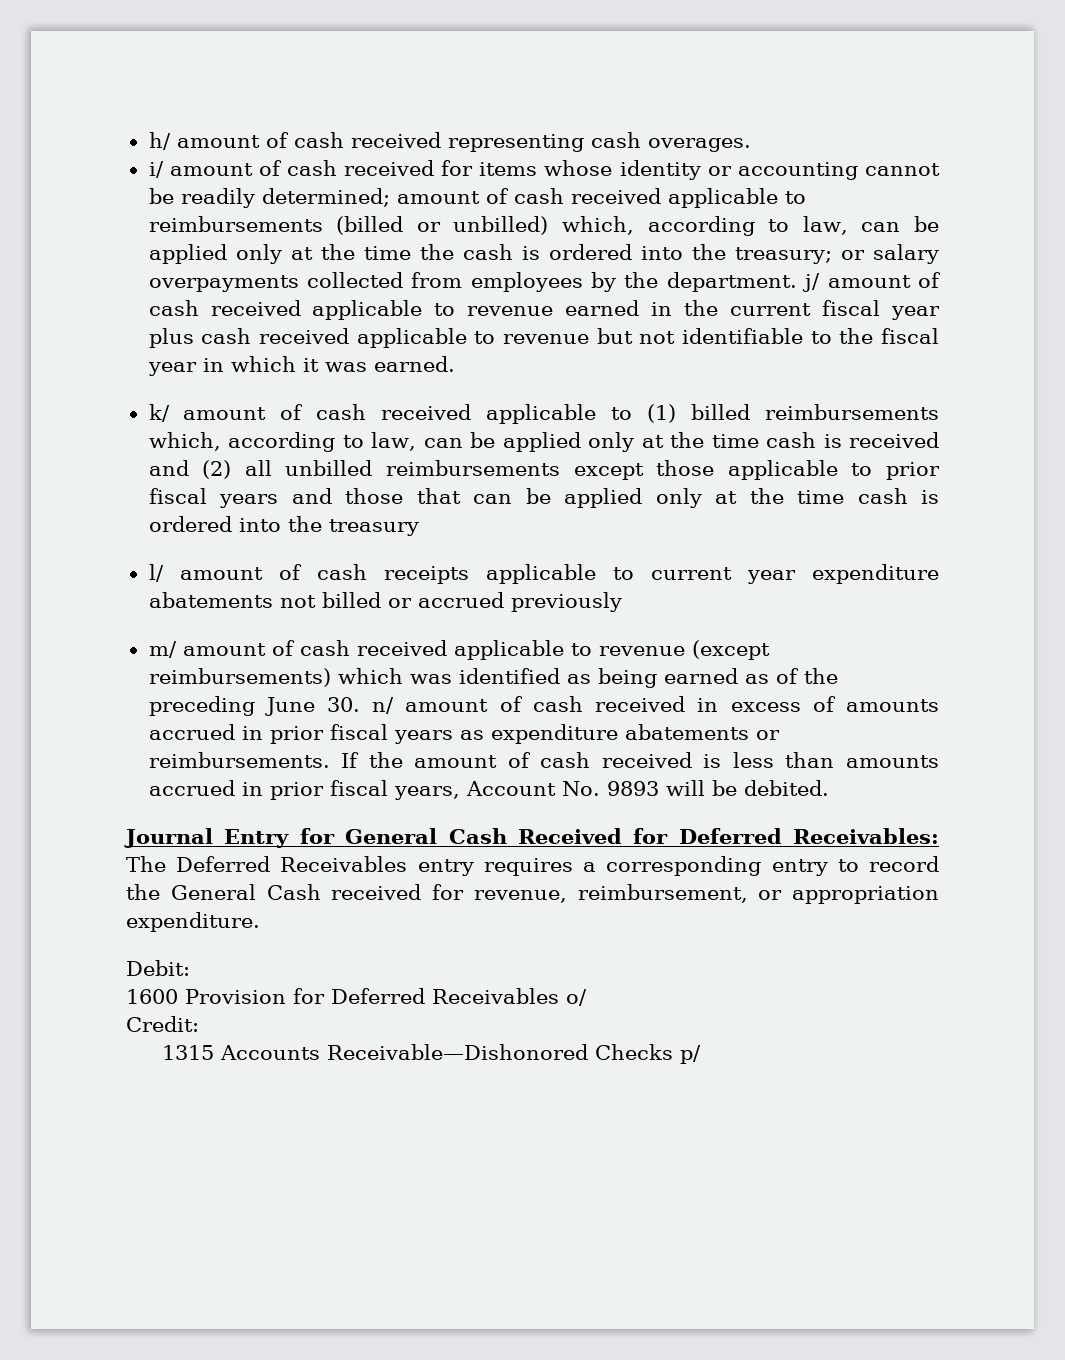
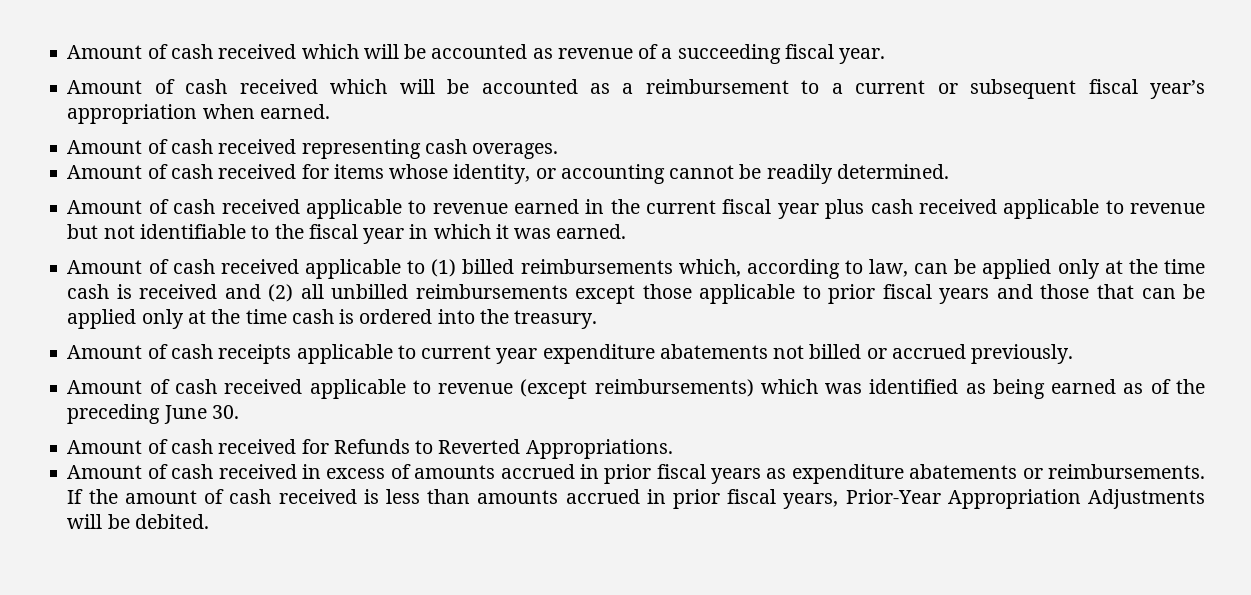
- h/ amount of cash received representing cash overages.
+ Amount of cash received which will be accounted as revenue of a succeeding fiscal year.
+ Amount of cash received which will be accounted as a reimbursement to a current or subsequent fiscal year’s appropriation when earned.
+ Amount of cash received representing cash overages.
- i/ amount of cash received for items whose identity or accounting cannot be readily determined; amount of cash received applicable to reimbursements (billed or unbilled) which, according to law, can be applied only at the time the cash is ordered into the treasury; or salary overpayments collected from employees by the department. j/ amount of cash received applicable to revenue earned in the current fiscal year plus cash received applicable to revenue but not identifiable to the fiscal year in which it was earned.
+ Amount of cash received for items whose identity, or accounting cannot be readily determined.
+ Amount of cash received applicable to revenue earned in the current fiscal year plus cash received applicable to revenue but not identifiable to the fiscal year in which it was earned.
- k/ amount of cash received applicable to (1) billed reimbursements which, according to law, can be applied only at the time cash is received and (2) all unbilled reimbursements except those applicable to prior fiscal years and those that can be applied only at the time cash is ordered into the treasury
- l/ amount of cash receipts applicable to current year expenditure abatements not billed or accrued previously
- m/ amount of cash received applicable to revenue (except reimbursements) which was identified as being earned as of the preceding June 30. n/ amount of cash received in excess of amounts accrued in prior fiscal years as expenditure abatements or reimbursements.
+ Amount of cash received applicable to (1) billed reimbursements which, according to law, can be applied only at the time cash is received and (2) all unbilled reimbursements except those applicable to prior fiscal years and those that can be applied only at the time cash is ordered into the treasury.
+ Amount of cash receipts applicable to current year expenditure abatements not billed or accrued previously.
+ Amount of cash received applicable to revenue (except reimbursements) which was identified as being earned as of the preceding June 30.
+ Amount of cash received for Refunds to Reverted Appropriations.
+ Amount of cash received in excess of amounts accrued in prior fiscal years as expenditure abatements or reimbursements.
- If the amount of cash received is less than amounts accrued in prior fiscal years, Account No. 9893 will be debited.
+ If the amount of cash received is less than amounts accrued in prior fiscal years, Prior-Year Appropriation Adjustments will be debited.
- Journal Entry for General Cash Received for Deferred Receivables: The Deferred Receivables entry requires a corresponding entry to record the General Cash received for revenue, reimbursement, or appropriation expenditure.
- Debit:
- 1600 Provision for Deferred Receivables o/
- Credit:
- 1315 Accounts Receivable—Dishonored Checks p/

